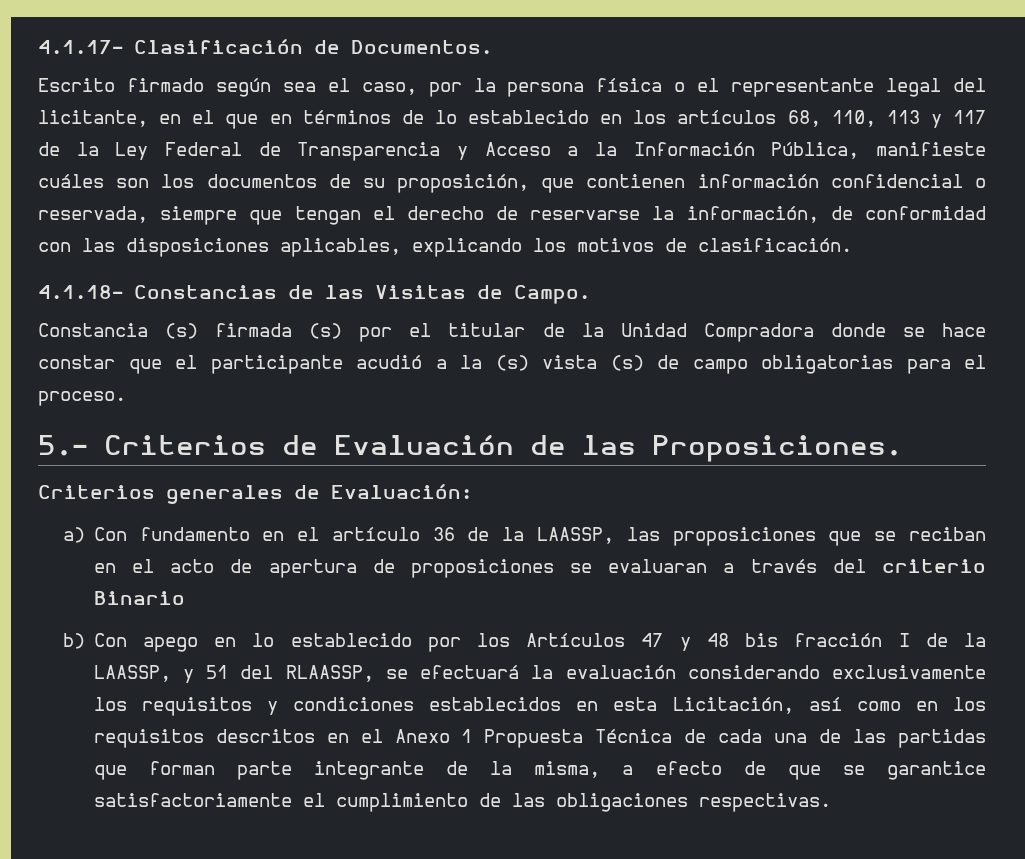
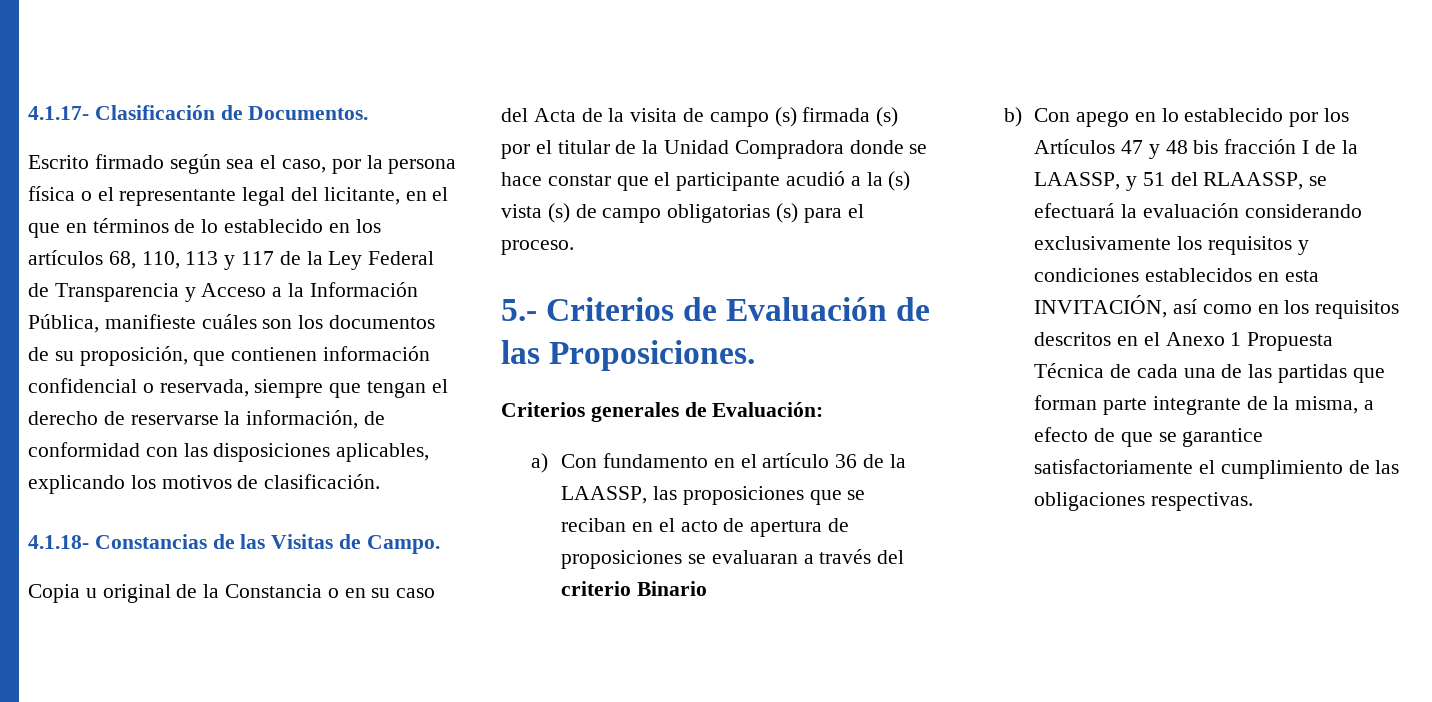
- Constancia (s) firmada (s) por el titular de la Unidad Compradora donde se hace constar que el participante acudió a la (s) vista (s) de campo obligatorias para el proceso.
+ Copia u original de la Constancia o en su caso del Acta de la visita de campo (s) firmada (s) por el titular de la Unidad Compradora donde se hace constar que el participante acudió a la (s) vista (s) de campo obligatorias (s) para el proceso.
- b) Con apego en lo establecido por los Artículos 47 y 48 bis fracción I de la LAASSP, y 51 del RLAASSP, se efectuará la evaluación considerando exclusivamente los requisitos y condiciones establecidos en esta Licitación, así como en los requisitos descritos en el Anexo 1 Propuesta Técnica de cada una de las partidas que forman parte integrante de la misma, a efecto de que se garantice satisfactoriamente el cumplimiento de las obligaciones respectivas.
+ b) Con apego en lo establecido por los Artículos 47 y 48 bis fracción I de la LAASSP, y 51 del RLAASSP, se efectuará la evaluación considerando exclusivamente los requisitos y condiciones establecidos en esta INVITACIÓN, así como en los requisitos descritos en el Anexo 1 Propuesta Técnica de cada una de las partidas que forman parte integrante de la misma, a efecto de que se garantice satisfactoriamente el cumplimiento de las obligaciones respectivas.

